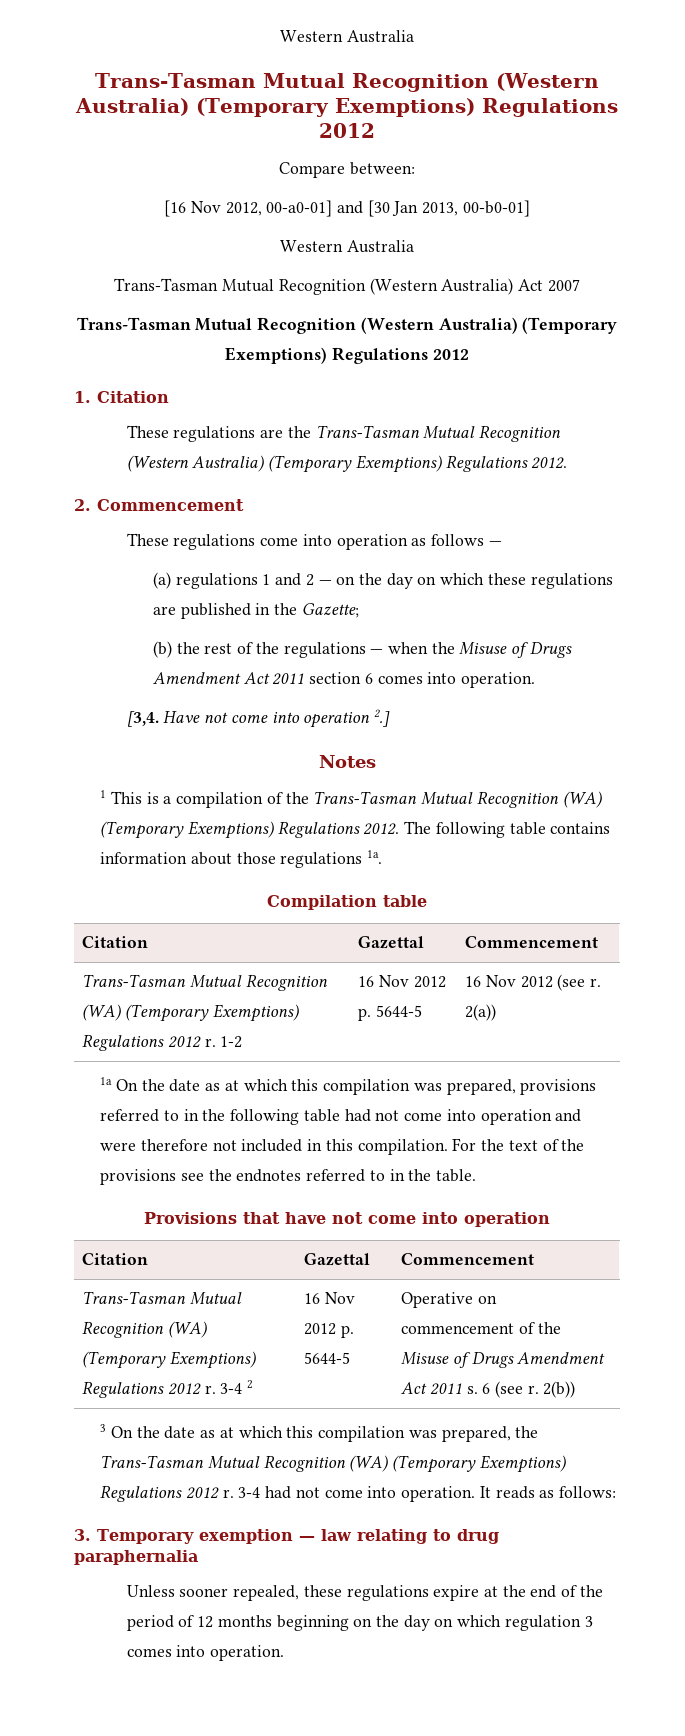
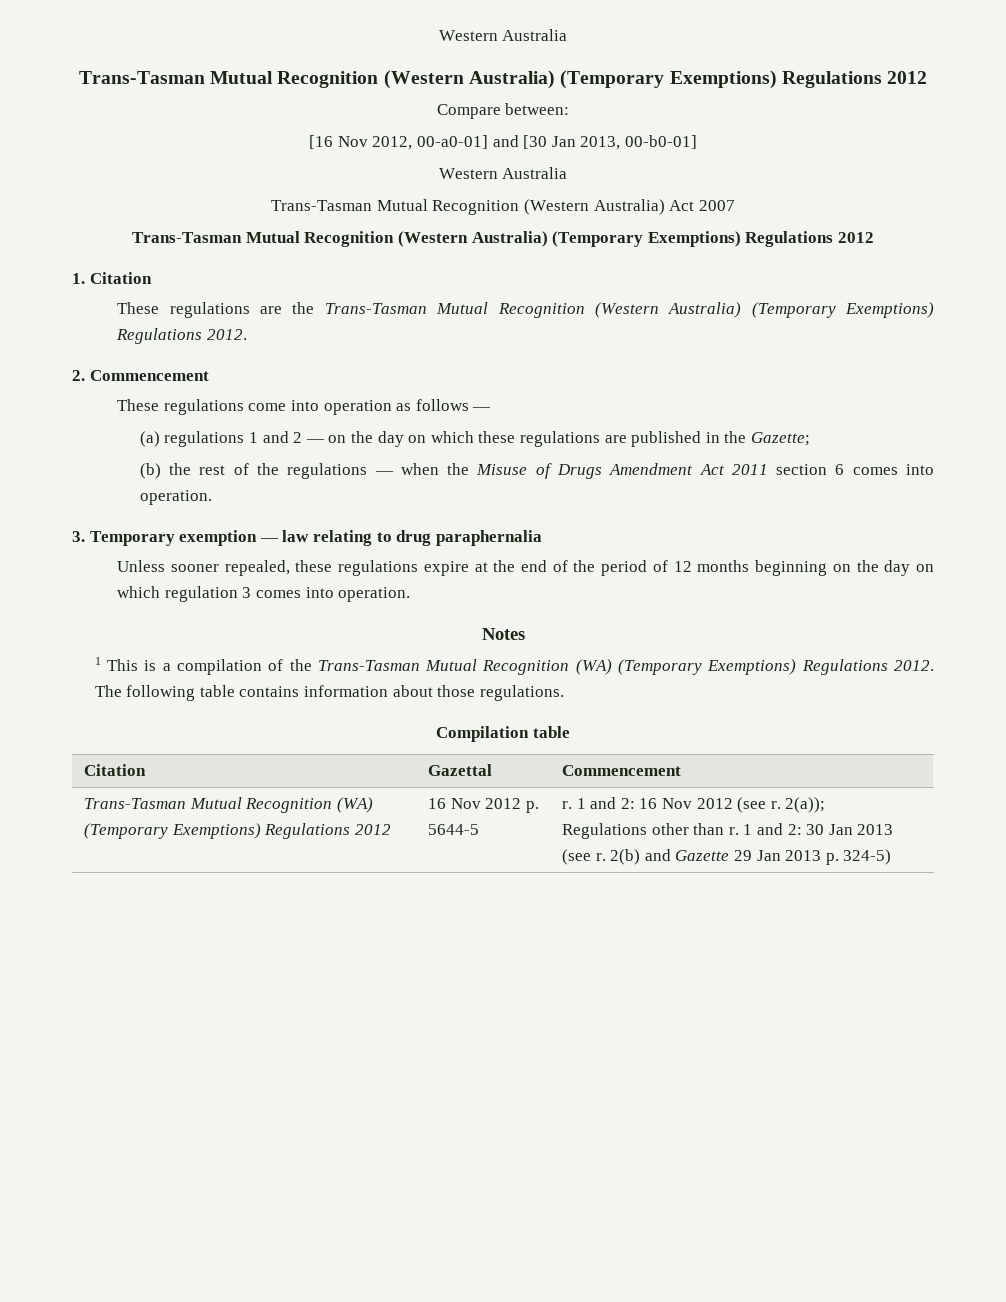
- [3,4. Have not come into operation 2.]
- Notes
- 1 This is a compilation of the Trans-Tasman Mutual Recognition (WA) (Temporary Exemptions) Regulations 2012. The following table contains information about those regulations 1a.
- Compilation table
- Citation | Gazettal | Commencement
- Trans-Tasman Mutual Recognition (WA) (Temporary Exemptions) Regulations 2012 r. 1-2 | 16 Nov 2012 p. 5644-5 | 16 Nov 2012 (see r. 2(a))
- 1a On the date as at which this compilation was prepared, provisions referred to in the following table had not come into operation and were therefore not included in this compilation. For the text of the provisions see the endnotes referred to in the table.
- Provisions that have not come into operation
- Citation | Gazettal | Commencement
- Trans-Tasman Mutual Recognition (WA) (Temporary Exemptions) Regulations 2012 r. 3-4 2 | 16 Nov 2012 p. 5644-5 | Operative on commencement of the Misuse of Drugs Amendment Act 2011 s. 6 (see r. 2(b))
- 3 On the date as at which this compilation was prepared, the Trans-Tasman Mutual Recognition (WA) (Temporary Exemptions) Regulations 2012 r. 3-4 had not come into operation. It reads as follows:
+ Notes
+ 1 This is a compilation of the Trans-Tasman Mutual Recognition (WA) (Temporary Exemptions) Regulations 2012. The following table contains information about those regulations.
+ Compilation table
+ Citation | Gazettal | Commencement
+ Trans-Tasman Mutual Recognition (WA) (Temporary Exemptions) Regulations 2012 | 16 Nov 2012 p. 5644-5 | r. 1 and 2: 16 Nov 2012 (see r. 2(a));
+ Regulations other than r. 1 and 2: 30 Jan 2013 (see r. 2(b) and Gazette 29 Jan 2013 p. 324-5)

